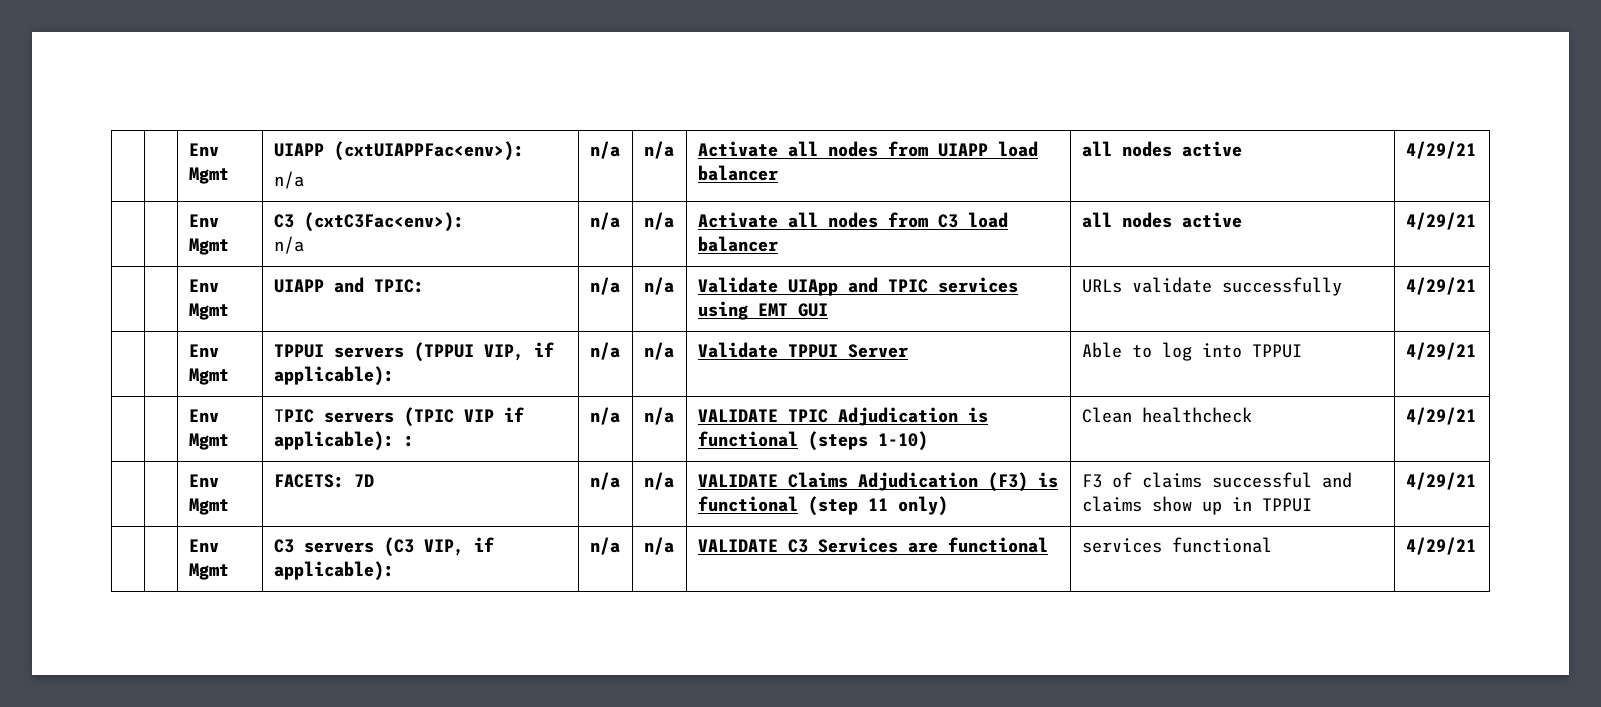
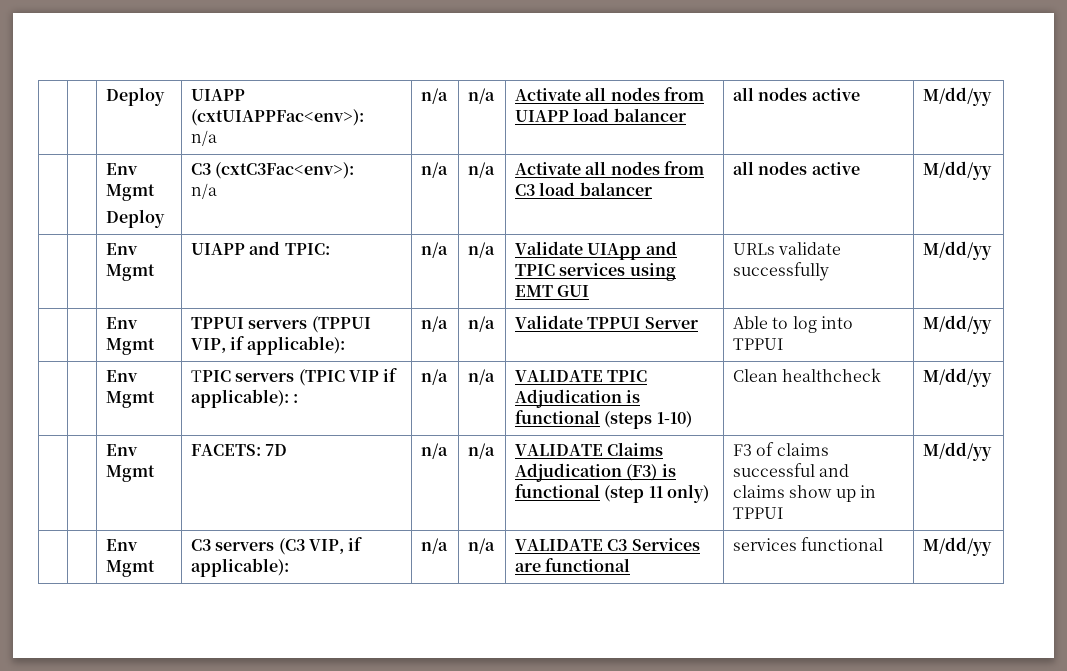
- | | Env Mgmt | UIAPP (cxtUIAPPFac<env>):
- n/a | n/a | n/a | Activate all nodes from UIAPP load balancer | all nodes active | 4/29/21
- | | Env Mgmt | C3 (cxtC3Fac<env>):
- n/a | n/a | n/a | Activate all nodes from C3 load balancer | all nodes active | 4/29/21
+ | | Deploy | UIAPP (cxtUIAPPFac<env>):
+ n/a | n/a | n/a | Activate all nodes from UIAPP load balancer | all nodes active | M/dd/yy
+ | | Env Mgmt
+ Deploy | C3 (cxtC3Fac<env>):
+ n/a | n/a | n/a | Activate all nodes from C3 load balancer | all nodes active | M/dd/yy
- | | Env Mgmt | UIAPP and TPIC: | n/a | n/a | Validate UIApp and TPIC services using EMT GUI | URLs validate successfully | 4/29/21
+ | | Env Mgmt | UIAPP and TPIC: | n/a | n/a | Validate UIApp and TPIC services using EMT GUI | URLs validate successfully | M/dd/yy
- | | Env Mgmt | TPPUI servers (TPPUI VIP, if applicable): | n/a | n/a | Validate TPPUI Server | Able to log into TPPUI | 4/29/21
+ | | Env Mgmt | TPPUI servers (TPPUI VIP, if applicable): | n/a | n/a | Validate TPPUI Server | Able to log into TPPUI | M/dd/yy
- | | Env Mgmt | TPIC servers (TPIC VIP if applicable): : | n/a | n/a | VALIDATE TPIC Adjudication is functional (steps 1-10) | Clean healthcheck | 4/29/21
+ | | Env Mgmt | TPIC servers (TPIC VIP if applicable): : | n/a | n/a | VALIDATE TPIC Adjudication is functional (steps 1-10) | Clean healthcheck | M/dd/yy
- | | Env Mgmt | FACETS: 7D | n/a | n/a | VALIDATE Claims Adjudication (F3) is functional (step 11 only) | F3 of claims successful and claims show up in TPPUI | 4/29/21
+ | | Env Mgmt | FACETS: 7D | n/a | n/a | VALIDATE Claims Adjudication (F3) is functional (step 11 only) | F3 of claims successful and claims show up in TPPUI | M/dd/yy
- | | Env Mgmt | C3 servers (C3 VIP, if applicable): | n/a | n/a | VALIDATE C3 Services are functional | services functional | 4/29/21
+ | | Env Mgmt | C3 servers (C3 VIP, if applicable): | n/a | n/a | VALIDATE C3 Services are functional | services functional | M/dd/yy

